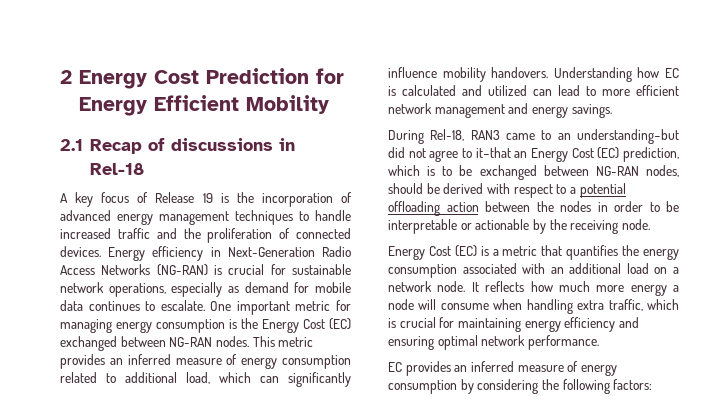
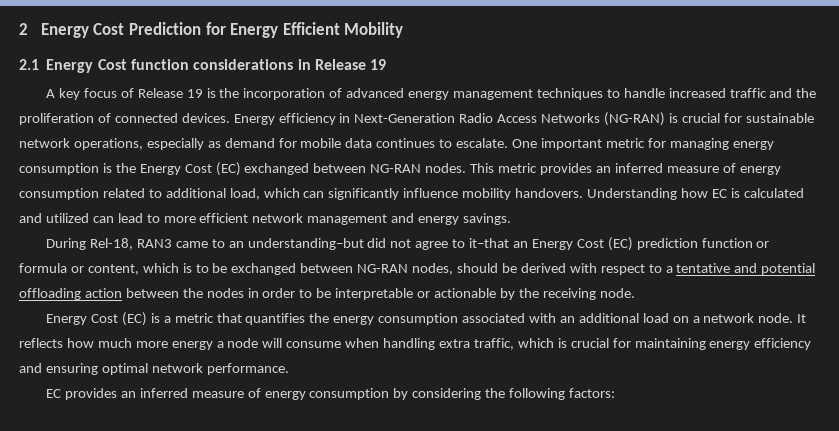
- 2.1 Recap of discussions in Rel-18
+ 2.1 Energy Cost function considerations in Release 19
- During Rel-18, RAN3 came to an understanding−but did not agree to it−that an Energy Cost (EC) prediction, which is to be exchanged between NG-RAN nodes, should be derived with respect to a potential offloading action between the nodes in order to be interpretable or actionable by the receiving node.
+ During Rel-18, RAN3 came to an understanding−but did not agree to it−that an Energy Cost (EC) prediction function or formula or content, which is to be exchanged between NG-RAN nodes, should be derived with respect to a tentative and potential offloading action between the nodes in order to be interpretable or actionable by the receiving node.

